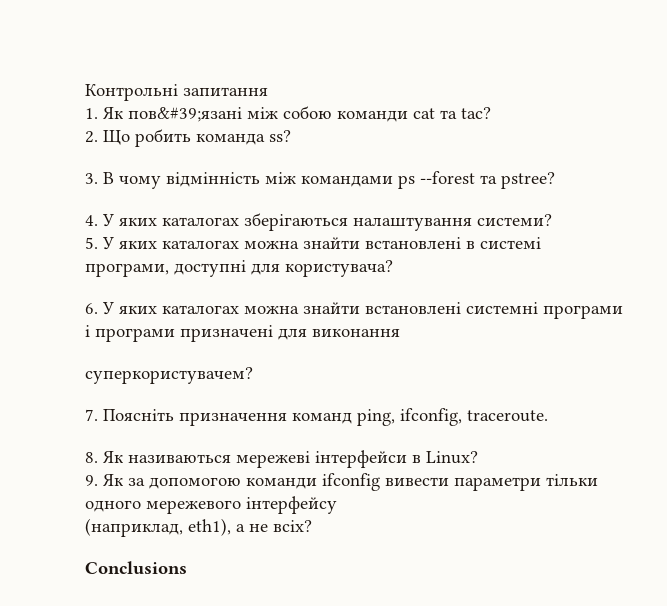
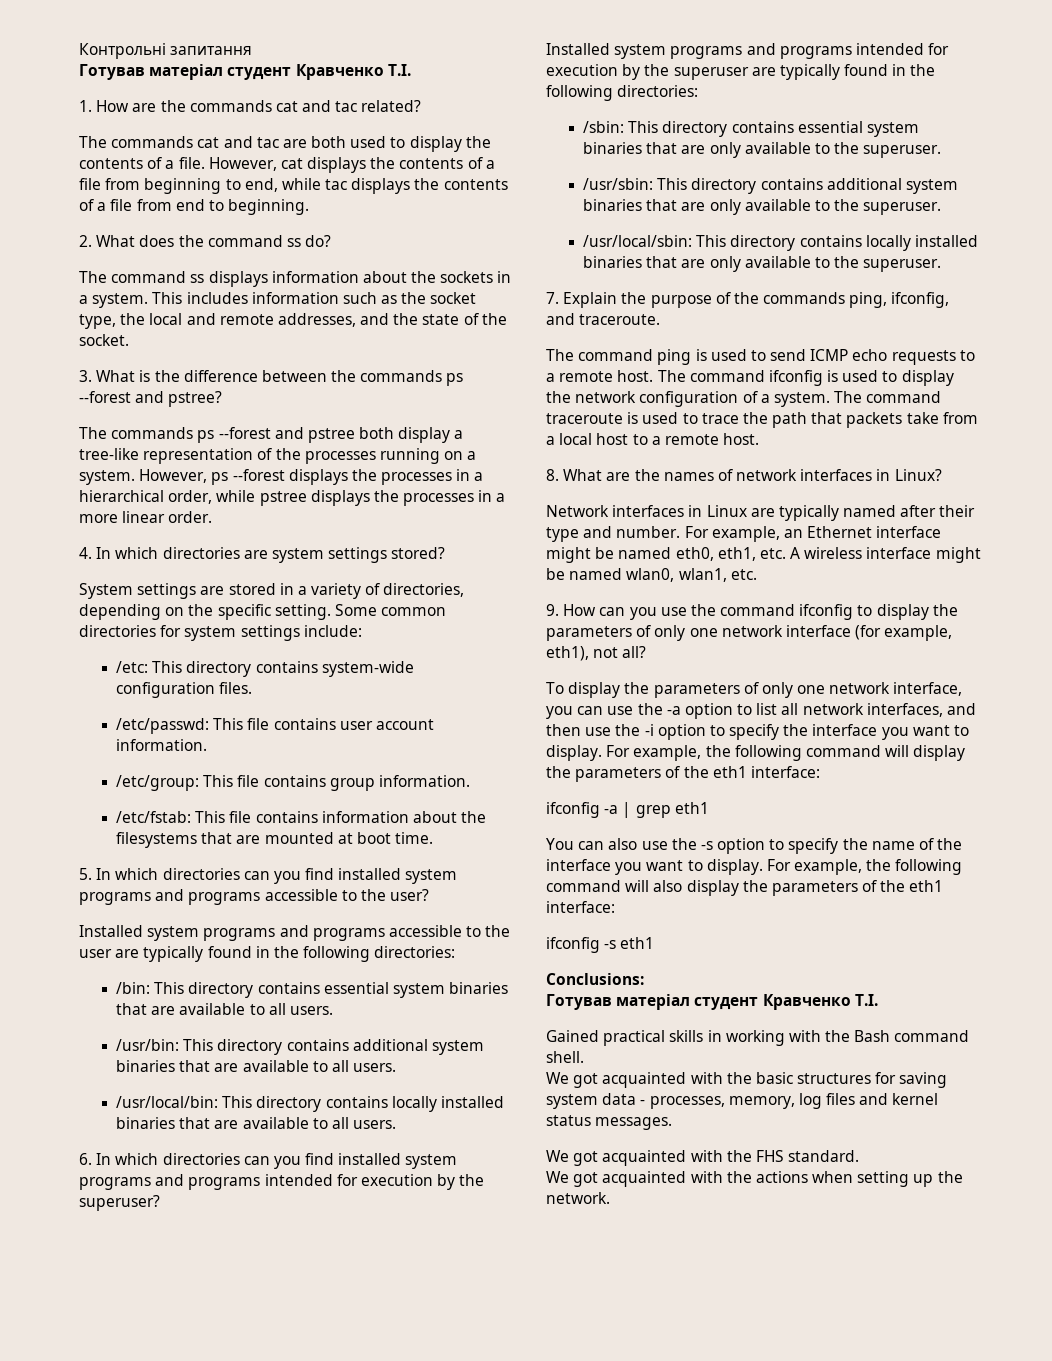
  Контрольні запитання
- 1. Як пов&#39;язані між собою команди cat та tac?
- 2. Що робить команда ss?
- 3. В чому відмінність між командами ps --forest та pstree?
+ Готував матеріал студент Кравченко Т.І.
+ 1. How are the commands cat and tac related?
+ The commands cat and tac are both used to display the contents of a file. However, cat displays the contents of a file from beginning to end, while tac displays the contents of a file from end to beginning.
+ 2. What does the command ss do?
+ The command ss displays information about the sockets in a system. This includes information such as the socket type, the local and remote addresses, and the state of the socket.
+ 3. What is the difference between the commands ps --forest and pstree?
- 4. У яких каталогах зберігаються налаштування системи?
- 5. У яких каталогах можна знайти встановлені в системі програми, доступні для користувача?
- 6. У яких каталогах можна знайти встановлені системні програми і програми призначені для виконання
- суперкористувачем?
- 7. Поясніть призначення команд ping, ifconfig, traceroute.
+ The commands ps --forest and pstree both display a tree-like representation of the processes running on a system. However, ps --forest displays the processes in a hierarchical order, while pstree displays the processes in a more linear order.
+ 4. In which directories are system settings stored?
+ System settings are stored in a variety of directories, depending on the specific setting. Some common directories for system settings include:
+ /etc: This directory contains system-wide configuration files.
+ /etc/passwd: This file contains user account information.
+ /etc/group: This file contains group information.
+ /etc/fstab: This file contains information about the filesystems that are mounted at boot time.
+ 5. In which directories can you find installed system programs and programs accessible to the user?
+ Installed system programs and programs accessible to the user are typically found in the following directories:
+ /bin: This directory contains essential system binaries that are available to all users.
+ /usr/bin: This directory contains additional system binaries that are available to all users.
+ /usr/local/bin: This directory contains locally installed binaries that are available to all users.
+ 6. In which directories can you find installed system programs and programs intended for execution by the superuser?
+ Installed system programs and programs intended for execution by the superuser are typically found in the following directories:
+ /sbin: This directory contains essential system binaries that are only available to the superuser.
+ /usr/sbin: This directory contains additional system binaries that are only available to the superuser.
+ /usr/local/sbin: This directory contains locally installed binaries that are only available to the superuser.
+ 7. Explain the purpose of the commands ping, ifconfig, and traceroute.
- 8. Як називаються мережеві інтерфейси в Linux?
- 9. Як за допомогою команди ifconfig вивести параметри тільки одного мережевого інтерфейсу
- (наприклад, eth1), а не всіх?
- Conclusions
+ The command ping is used to send ICMP echo requests to a remote host. The command ifconfig is used to display the network configuration of a system. The command traceroute is used to trace the path that packets take from a local host to a remote host.
+ 8. What are the names of network interfaces in Linux?
+ Network interfaces in Linux are typically named after their type and number. For example, an Ethernet interface might be named eth0, eth1, etc. A wireless interface might be named wlan0, wlan1, etc.
+ 9. How can you use the command ifconfig to display the parameters of only one network interface (for example, eth1), not all?
+ To display the parameters of only one network interface, you can use the -a option to list all network interfaces, and then use the -i option to specify the interface you want to display. For example, the following command will display the parameters of the eth1 interface:
+ ifconfig -a | grep eth1
+ You can also use the -s option to specify the name of the interface you want to display. For example, the following command will also display the parameters of the eth1 interface:
+ ifconfig -s eth1
+ Conclusions:
+ Готував матеріал студент Кравченко Т.І.
+ Gained practical skills in working with the Bash command shell.
+ We got acquainted with the basic structures for saving system data - processes, memory, log files and kernel status messages.
+ We got acquainted with the FHS standard.
+ We got acquainted with the actions when setting up the network.

